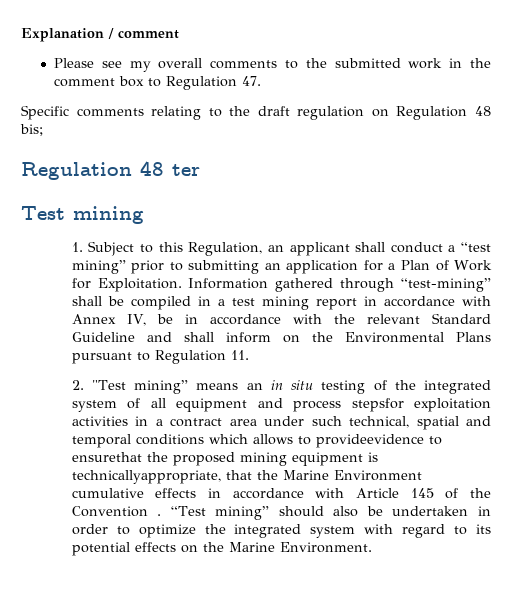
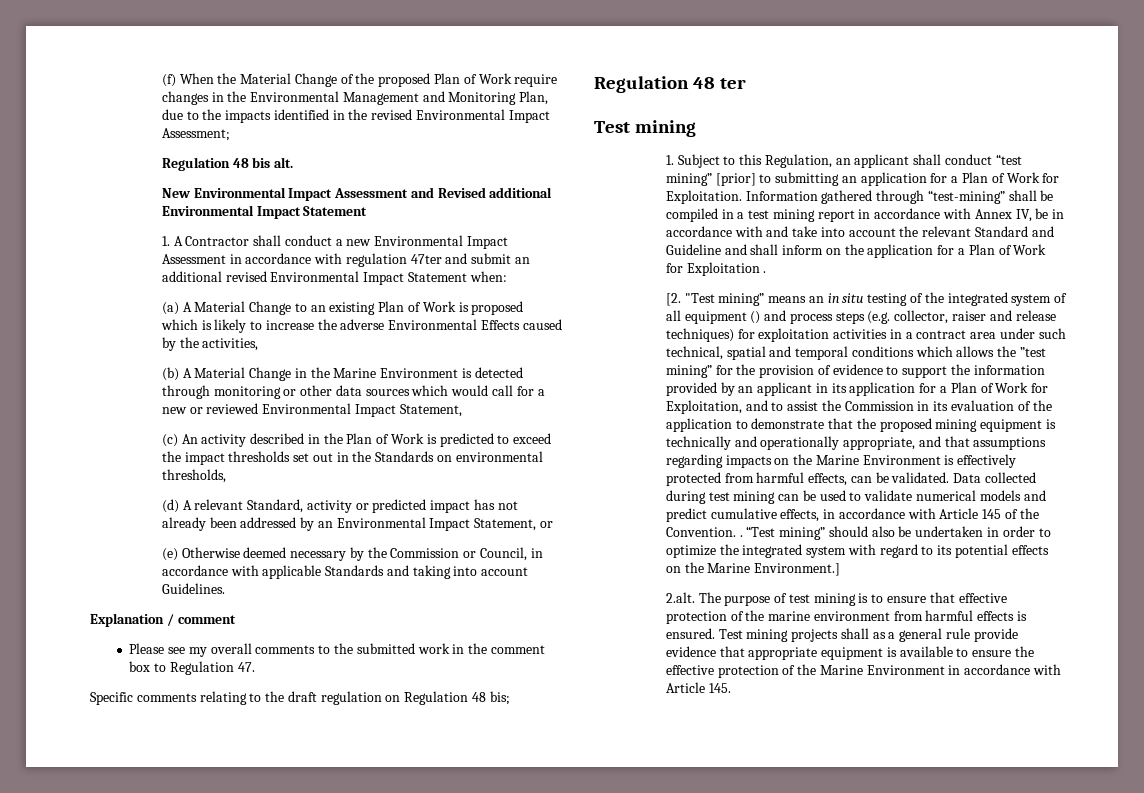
+ (f) When the Material Change of the proposed Plan of Work require changes in the Environmental Management and Monitoring Plan, due to the impacts identified in the revised Environmental Impact Assessment;
+ Regulation 48 bis alt.
+ New Environmental Impact Assessment and Revised additional Environmental Impact Statement
+ 1. A Contractor shall conduct a new Environmental Impact Assessment in accordance with regulation 47ter and submit an additional revised Environmental Impact Statement when:
+ (a) A Material Change to an existing Plan of Work is proposed which is likely to increase the adverse Environmental Effects caused by the activities,
+ (b) A Material Change in the Marine Environment is detected through monitoring or other data sources which would call for a new or reviewed Environmental Impact Statement,
+ (c) An activity described in the Plan of Work is predicted to exceed the impact thresholds set out in the Standards on environmental thresholds,
+ (d) A relevant Standard, activity or predicted impact has not already been addressed by an Environmental Impact Statement, or
+ (e) Otherwise deemed necessary by the Commission or Council, in accordance with applicable Standards and taking into account Guidelines.
- 1. Subject to this Regulation, an applicant shall conduct a “test mining” prior to submitting an application for a Plan of Work for Exploitation.
+ 1. Subject to this Regulation, an applicant shall conduct “test mining” [prior] to submitting an application for a Plan of Work for Exploitation.
- Information gathered through “test-mining” shall be compiled in a test mining report in accordance with Annex IV, be in accordance with the relevant Standard Guideline and shall inform on the Environmental Plans pursuant to Regulation 11.
- 2. "Test mining” means an in situ testing of the integrated system of all equipment and process stepsfor exploitation activities in a contract area under such technical, spatial and temporal conditions which allows to provideevidence to ensurethat the proposed mining equipment is technicallyappropriate, that the Marine Environment cumulative effects in accordance with Article 145 of the Convention .
+ Information gathered through “test-mining” shall be compiled in a test mining report in accordance with Annex IV, be in accordance with and take into account the relevant Standard and Guideline and shall inform on the application for a Plan of Work for Exploitation .
+ [2. "Test mining” means an in situ testing of the integrated system of all equipment () and process steps (e.g. collector, raiser and release techniques) for exploitation activities in a contract area under such technical, spatial and temporal conditions which allows the ”test mining” for the provision of evidence to support the information provided by an applicant in its application for a Plan of Work for Exploitation, and to assist the Commission in its evaluation of the application to demonstrate that the proposed mining equipment is technically and operationally appropriate, and that assumptions regarding impacts on the Marine Environment is effectively protected from harmful effects, can be validated. Data collected during test mining can be used to validate numerical models and predict cumulative effects, in accordance with Article 145 of the Convention. .
- “Test mining” should also be undertaken in order to optimize the integrated system with regard to its potential effects on the Marine Environment.
+ “Test mining” should also be undertaken in order to optimize the integrated system with regard to its potential effects on the Marine Environment.]
+ 2.alt. The purpose of test mining is to ensure that effective protection of the marine environment from harmful effects is ensured. Test mining projects shall as a general rule provide evidence that appropriate equipment is available to ensure the effective protection of the Marine Environment in accordance with Article 145.

